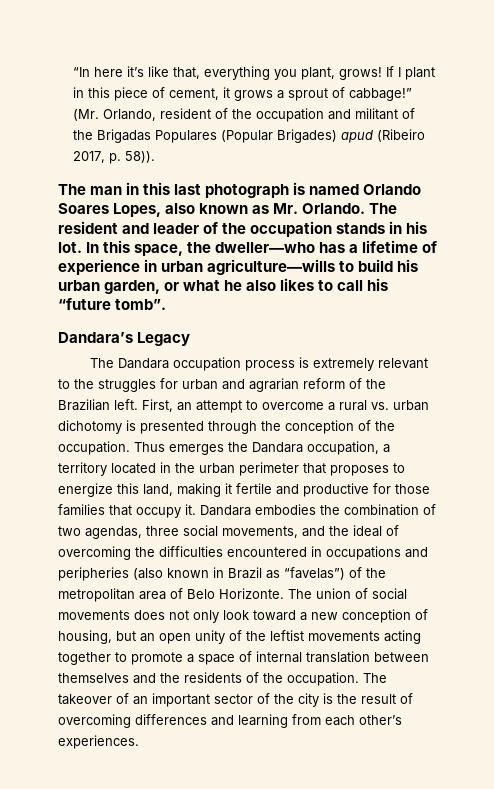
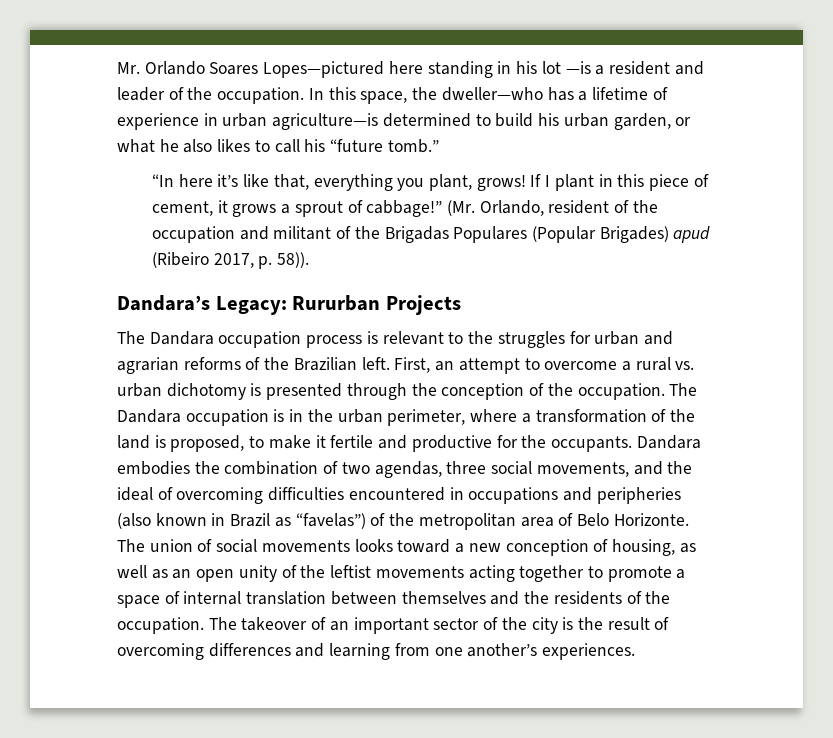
+ Mr. Orlando Soares Lopes—pictured here standing in his lot —is a resident and leader of the occupation. In this space, the dweller—who has a lifetime of experience in urban agriculture—is determined to build his urban garden, or what he also likes to call his “future tomb.”
- The man in this last photograph is named Orlando Soares Lopes, also known as Mr. Orlando. The resident and leader of the occupation stands in his lot. In this space, the dweller—who has a lifetime of experience in urban agriculture—wills to build his urban garden, or what he also likes to call his “future tomb”.
- Dandara’s Legacy
+ Dandara’s Legacy: Rururban Projects
- The Dandara occupation process is extremely relevant to the struggles for urban and agrarian reform of the Brazilian left.
+ The Dandara occupation process is relevant to the struggles for urban and agrarian reforms of the Brazilian left.
- Thus emerges the Dandara occupation, a territory located in the urban perimeter that proposes to energize this land, making it fertile and productive for those families that occupy it.
+ The Dandara occupation is in the urban perimeter, where a transformation of the land is proposed, to make it fertile and productive for the occupants.
- Dandara embodies the combination of two agendas, three social movements, and the ideal of overcoming the difficulties encountered in occupations and peripheries (also known in Brazil as “favelas”) of the metropolitan area of Belo Horizonte.
+ Dandara embodies the combination of two agendas, three social movements, and the ideal of overcoming difficulties encountered in occupations and peripheries (also known in Brazil as “favelas”) of the metropolitan area of Belo Horizonte.
- The union of social movements does not only look toward a new conception of housing, but an open unity of the leftist movements acting together to promote a space of internal translation between themselves and the residents of the occupation.
+ The union of social movements looks toward a new conception of housing, as well as an open unity of the leftist movements acting together to promote a space of internal translation between themselves and the residents of the occupation.
- The takeover of an important sector of the city is the result of overcoming differences and learning from each other’s experiences.
+ The takeover of an important sector of the city is the result of overcoming differences and learning from one another’s experiences.

